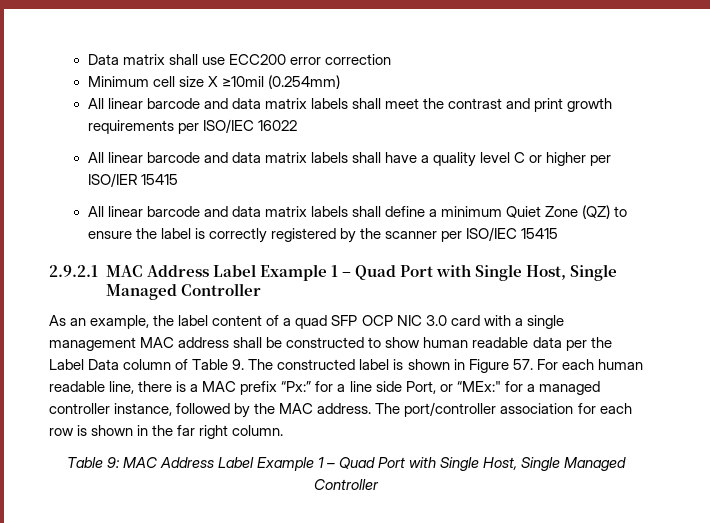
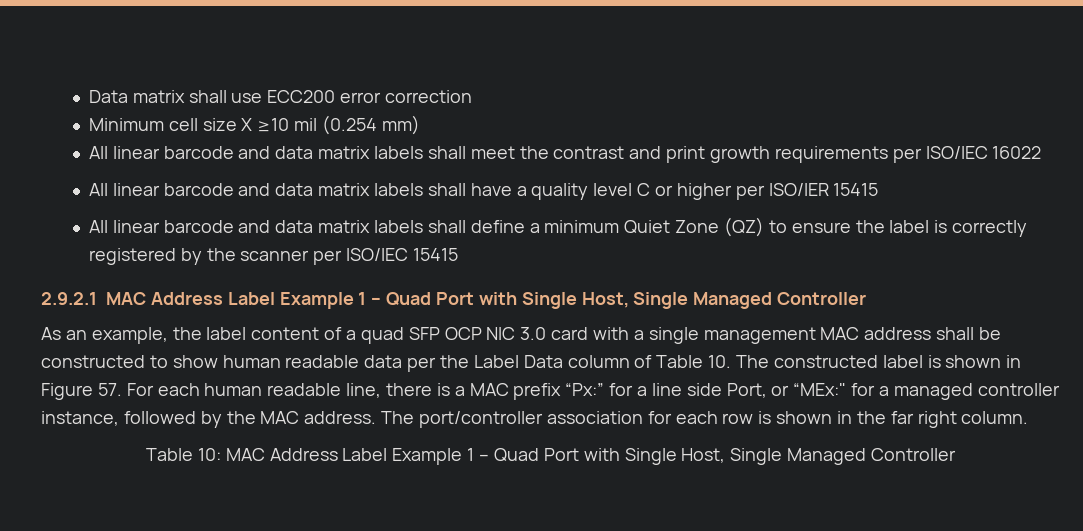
- Minimum cell size X ≥10mil (0.254mm)
+ Minimum cell size X ≥10 mil (0.254 mm)
- As an example, the label content of a quad SFP OCP NIC 3.0 card with a single management MAC address shall be constructed to show human readable data per the Label Data column of Table 9. The constructed label is shown in Figure 57. For each human readable line, there is a MAC prefix “Px:”
+ As an example, the label content of a quad SFP OCP NIC 3.0 card with a single management MAC address shall be constructed to show human readable data per the Label Data column of Table 10. The constructed label is shown in Figure 57. For each human readable line, there is a MAC prefix “Px:”
- Table 9: MAC Address Label Example 1 – Quad Port with Single Host, Single Managed Controller
+ Table 10: MAC Address Label Example 1 – Quad Port with Single Host, Single Managed Controller

